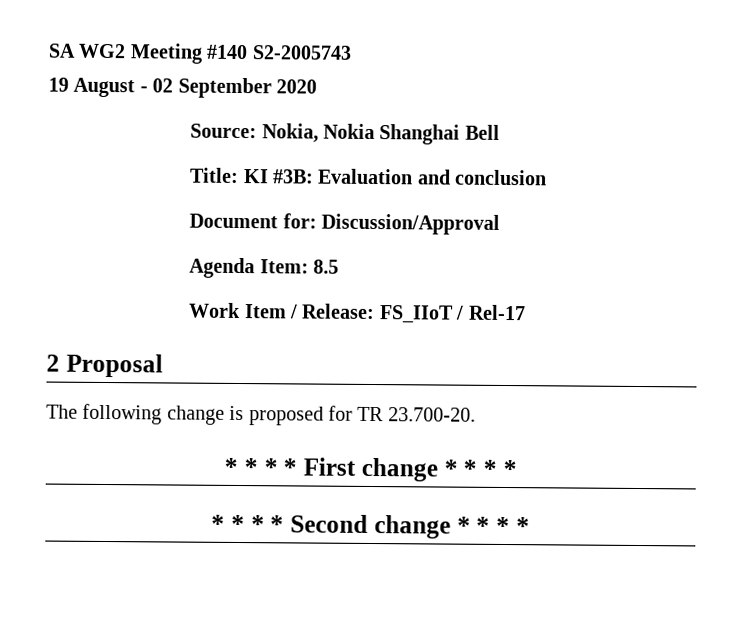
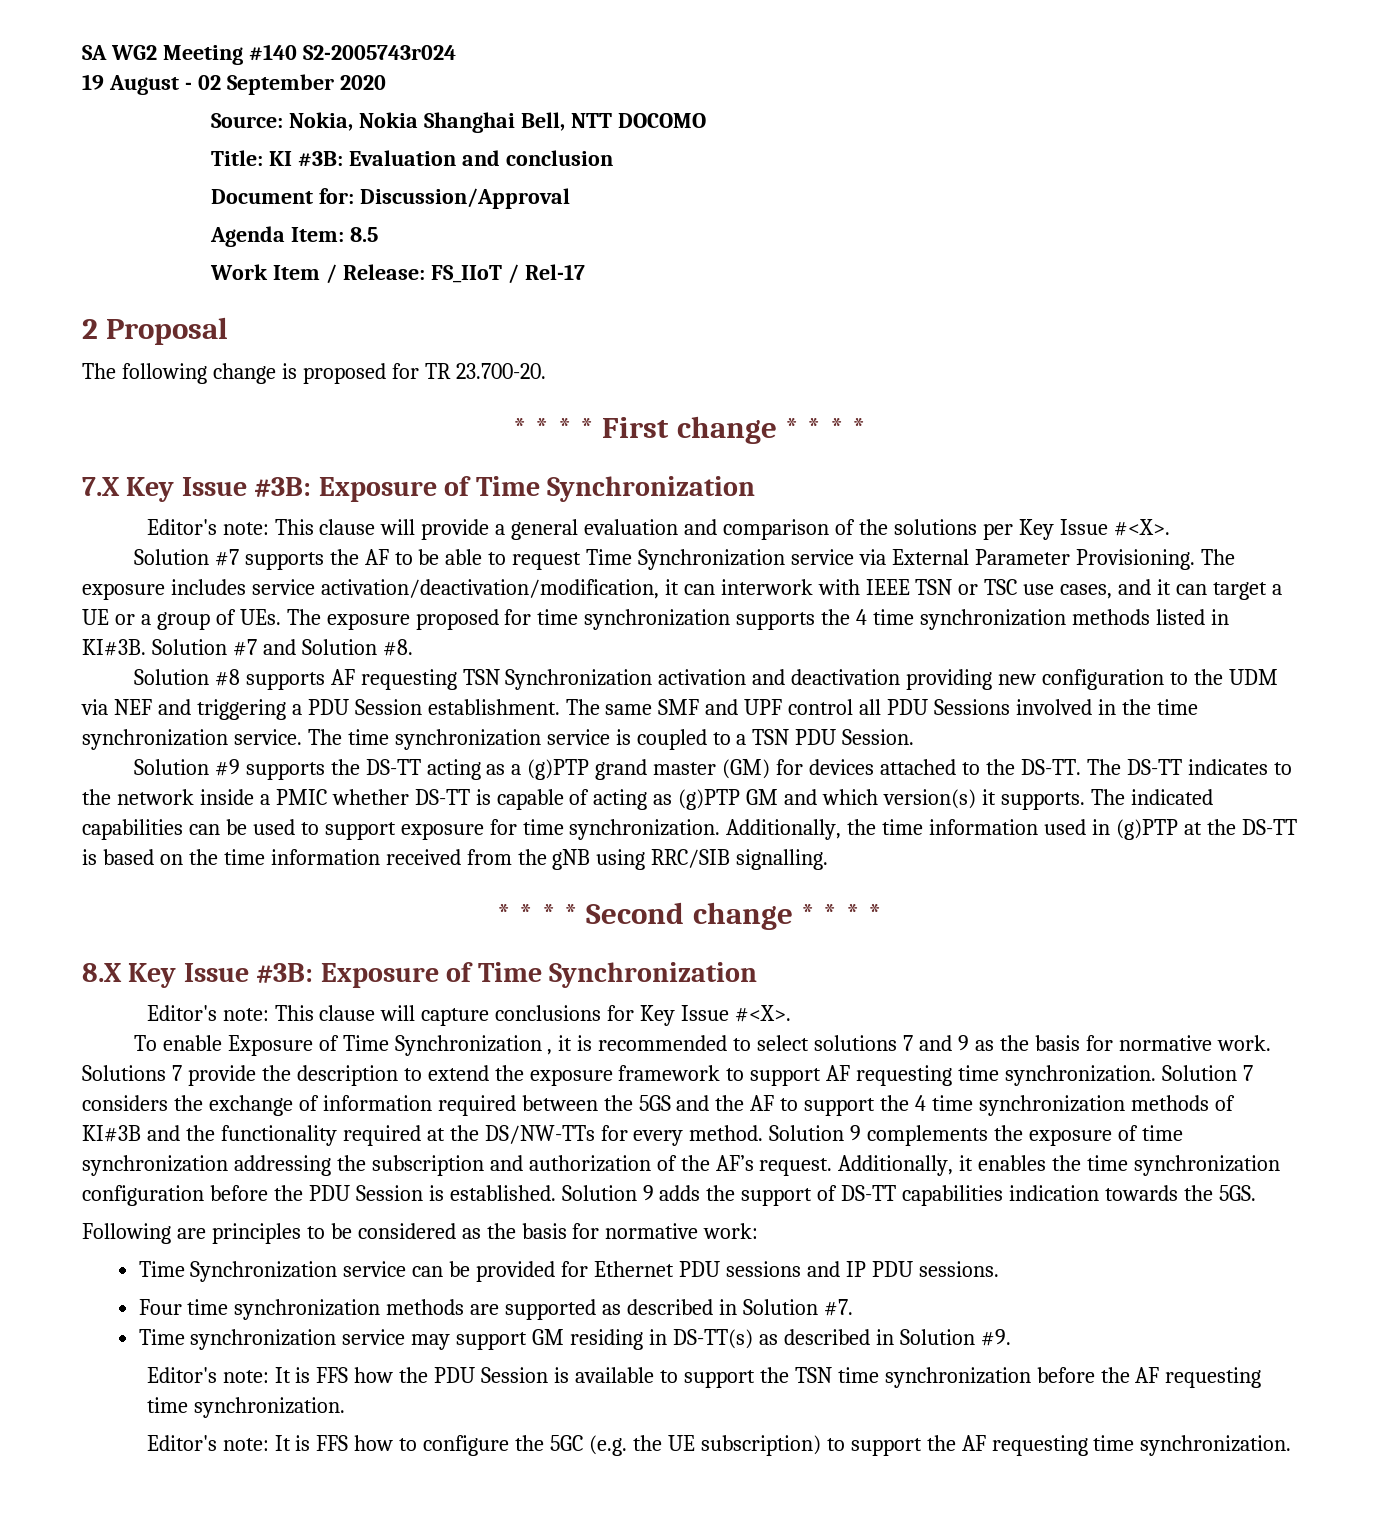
- SA WG2 Meeting #140 S2-2005743
+ SA WG2 Meeting #140 S2-2005743r024
- Source: Nokia, Nokia Shanghai Bell
+ Source: Nokia, Nokia Shanghai Bell, NTT DOCOMO
+ 7.X Key Issue #3B: Exposure of Time Synchronization
+ Editor's note: This clause will provide a general evaluation and comparison of the solutions per Key Issue #<X>.
+ Solution #7 supports the AF to be able to request Time Synchronization service via External Parameter Provisioning. The exposure includes service activation/deactivation/modification, it can interwork with IEEE TSN or TSC use cases, and it can target a UE or a group of UEs. The exposure proposed for time synchronization supports the 4 time synchronization methods listed in KI#3B. Solution #7 and Solution #8.
+ Solution #8 supports AF requesting TSN Synchronization activation and deactivation providing new configuration to the UDM via NEF and triggering a PDU Session establishment. The same SMF and UPF control all PDU Sessions involved in the time synchronization service. The time synchronization service is coupled to a TSN PDU Session.
+ Solution #9 supports the DS-TT acting as a (g)PTP grand master (GM) for devices attached to the DS-TT. The DS-TT indicates to the network inside a PMIC whether DS-TT is capable of acting as (g)PTP GM and which version(s) it supports. The indicated capabilities can be used to support exposure for time synchronization. Additionally, the time information used in (g)PTP at the DS-TT is based on the time information received from the gNB using RRC/SIB signalling.
+ 8.X Key Issue #3B: Exposure of Time Synchronization
+ Editor's note: This clause will capture conclusions for Key Issue #<X>.
+ To enable Exposure of Time Synchronization , it is recommended to select solutions 7 and 9 as the basis for normative work. Solutions 7 provide the description to extend the exposure framework to support AF requesting time synchronization. Solution 7 considers the exchange of information required between the 5GS and the AF to support the 4 time synchronization methods of KI#3B and the functionality required at the DS/NW-TTs for every method. Solution 9 complements the exposure of time synchronization addressing the subscription and authorization of the AF’s request. Additionally, it enables the time synchronization configuration before the PDU Session is established. Solution 9 adds the support of DS-TT capabilities indication towards the 5GS.
+ Following are principles to be considered as the basis for normative work:
+ Time Synchronization service can be provided for Ethernet PDU sessions and IP PDU sessions.
+ Four time synchronization methods are supported as described in Solution #7.
+ Time synchronization service may support GM residing in DS-TT(s) as described in Solution #9.
+ Editor's note: It is FFS how the PDU Session is available to support the TSN time synchronization before the AF requesting time synchronization.
+ Editor's note: It is FFS how to configure the 5GC (e.g. the UE subscription) to support the AF requesting time synchronization.

